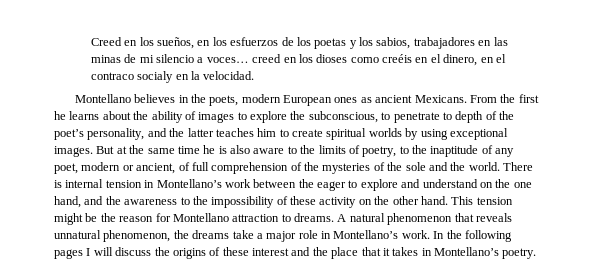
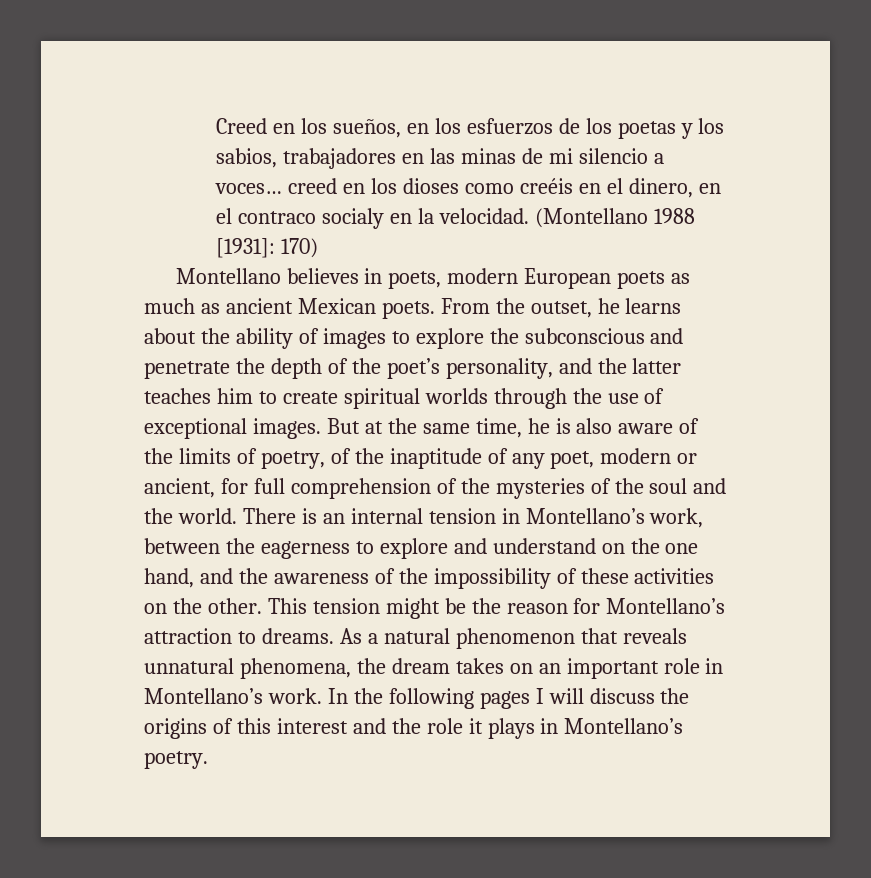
+ (Montellano 1988 [1931]: 170)
- Montellano believes in the poets, modern European ones as ancient Mexicans.
+ Montellano believes in poets, modern European poets as much as ancient Mexican poets.
- From the first he learns about the ability of images to explore the subconscious, to penetrate to depth of the poet’s personality, and the latter teaches him to create spiritual worlds by using exceptional images.
+ From the outset, he learns about the ability of images to explore the subconscious and penetrate the depth of the poet’s personality, and the latter teaches him to create spiritual worlds through the use of exceptional images.
- But at the same time he is also aware to the limits of poetry, to the inaptitude of any poet, modern or ancient, of full comprehension of the mysteries of the sole and the world.
+ But at the same time, he is also aware of the limits of poetry, of the inaptitude of any poet, modern or ancient, for full comprehension of the mysteries of the soul and the world.
- There is internal tension in Montellano’s work between the eager to explore and understand on the one hand, and the awareness to the impossibility of these activity on the other hand.
+ There is an internal tension in Montellano’s work, between the eagerness to explore and understand on the one hand, and the awareness of the impossibility of these activities on the other.
- This tension might be the reason for Montellano attraction to dreams.
+ This tension might be the reason for Montellano’s attraction to dreams.
- A natural phenomenon that reveals unnatural phenomenon, the dreams take a major role in Montellano’s work.
+ As a natural phenomenon that reveals unnatural phenomena, the dream takes on an important role in Montellano’s work.
- In the following pages I will discuss the origins of these interest and the place that it takes in Montellano’s poetry.
+ In the following pages I will discuss the origins of this interest and the role it plays in Montellano’s poetry.

